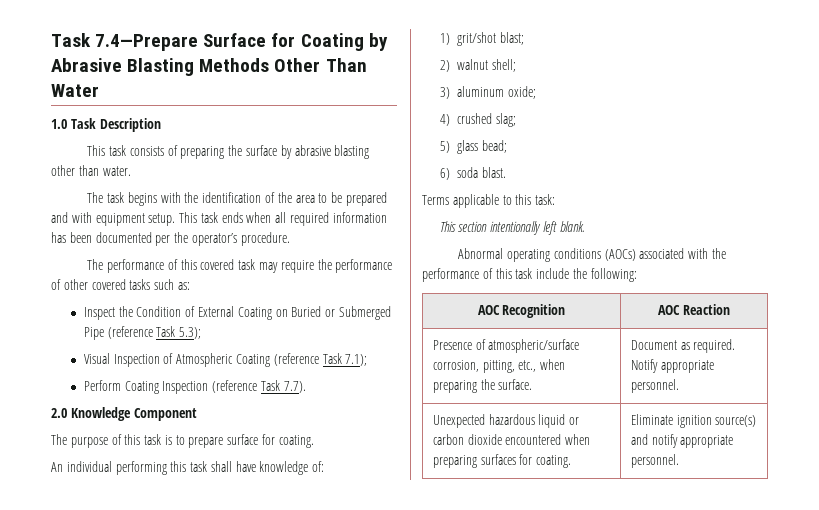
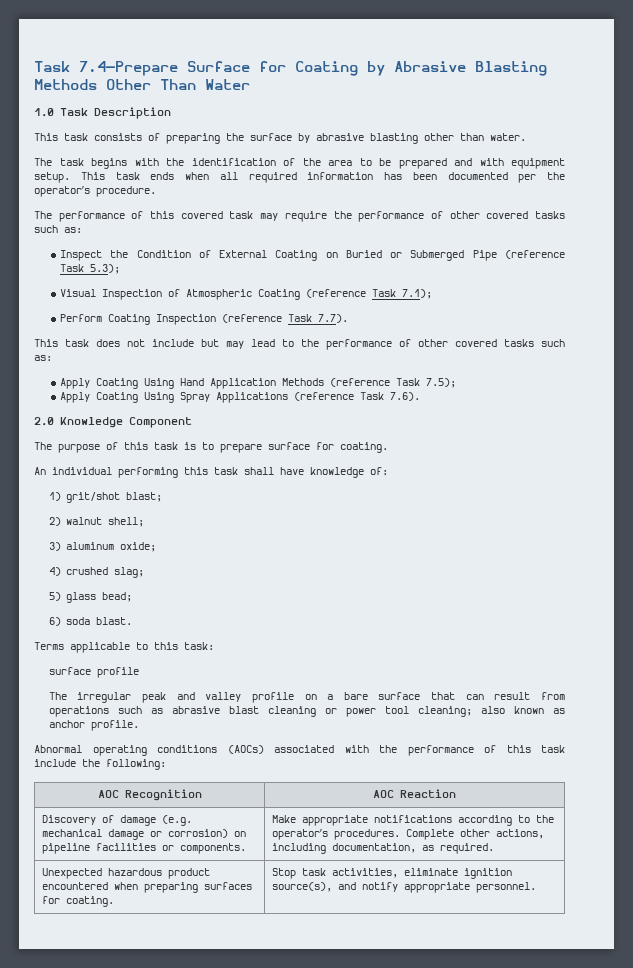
+ This task does not include but may lead to the performance of other covered tasks such as:
+ Apply Coating Using Hand Application Methods (reference Task 7.5);
+ Apply Coating Using Spray Applications (reference Task 7.6).
- This section intentionally left blank.
+ surface profile
+ The irregular peak and valley profile on a bare surface that can result from operations such as abrasive blast cleaning or power tool cleaning; also known as anchor profile.
- Presence of atmospheric/surface corrosion, pitting, etc., when preparing the surface. | Document as required. Notify appropriate personnel.
+ Discovery of damage (e.g. mechanical damage or corrosion) on pipeline facilities or components. | Make appropriate notifications according to the operator’s procedures. Complete other actions, including documentation, as required.
- Unexpected hazardous liquid or carbon dioxide encountered when preparing surfaces for coating. | Eliminate ignition source(s) and notify appropriate personnel.
+ Unexpected hazardous product encountered when preparing surfaces for coating. | Stop task activities, eliminate ignition source(s), and notify appropriate personnel.

